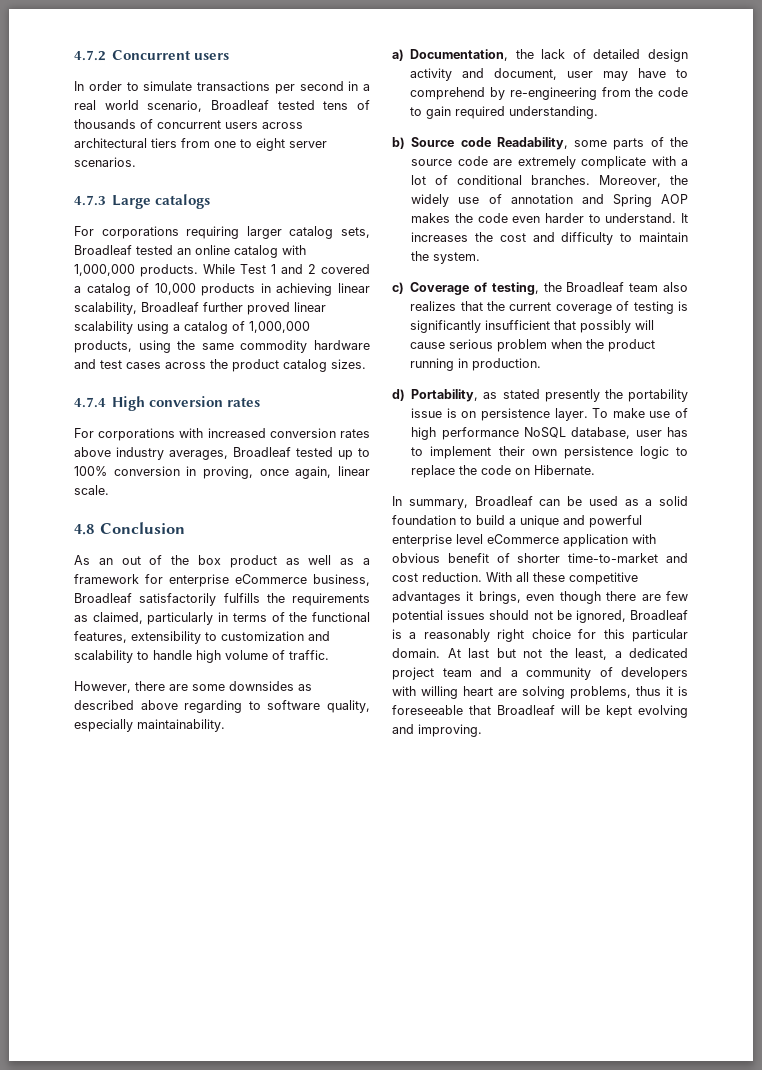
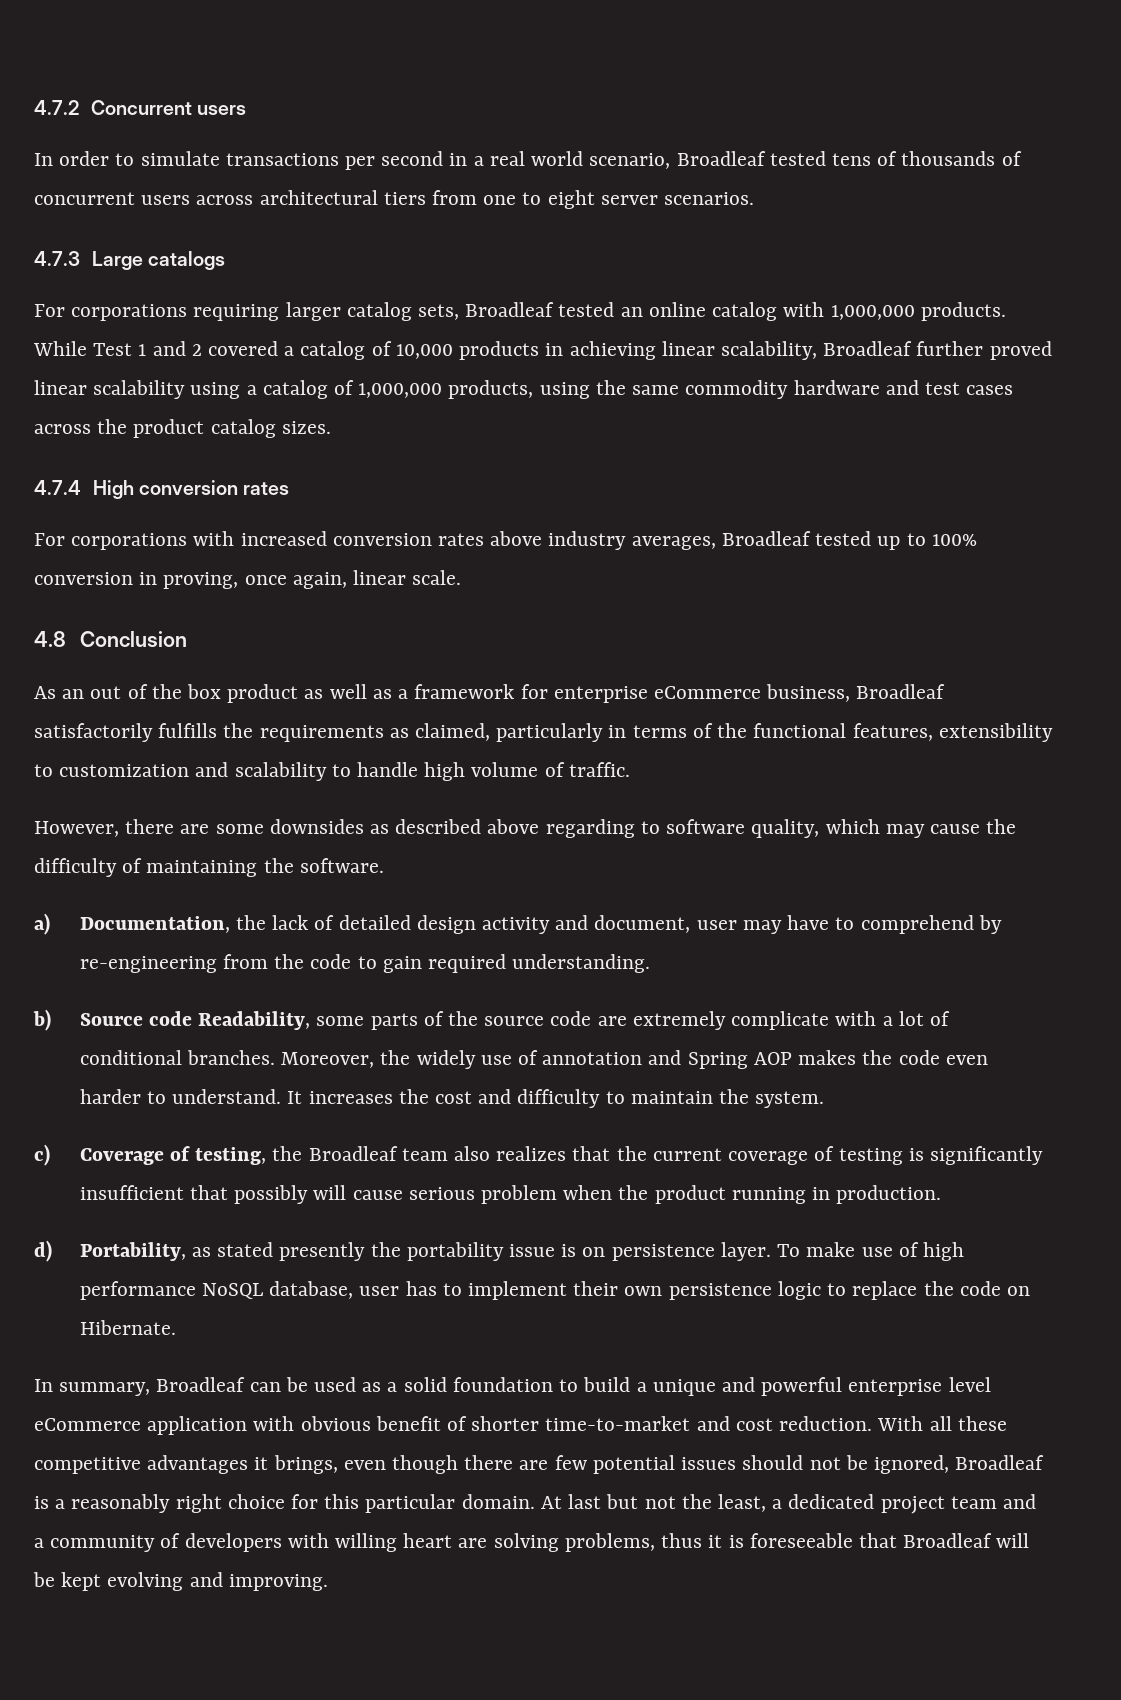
- However, there are some downsides as described above regarding to software quality, especially maintainability.
+ However, there are some downsides as described above regarding to software quality, which may cause the difficulty of maintaining the software.

